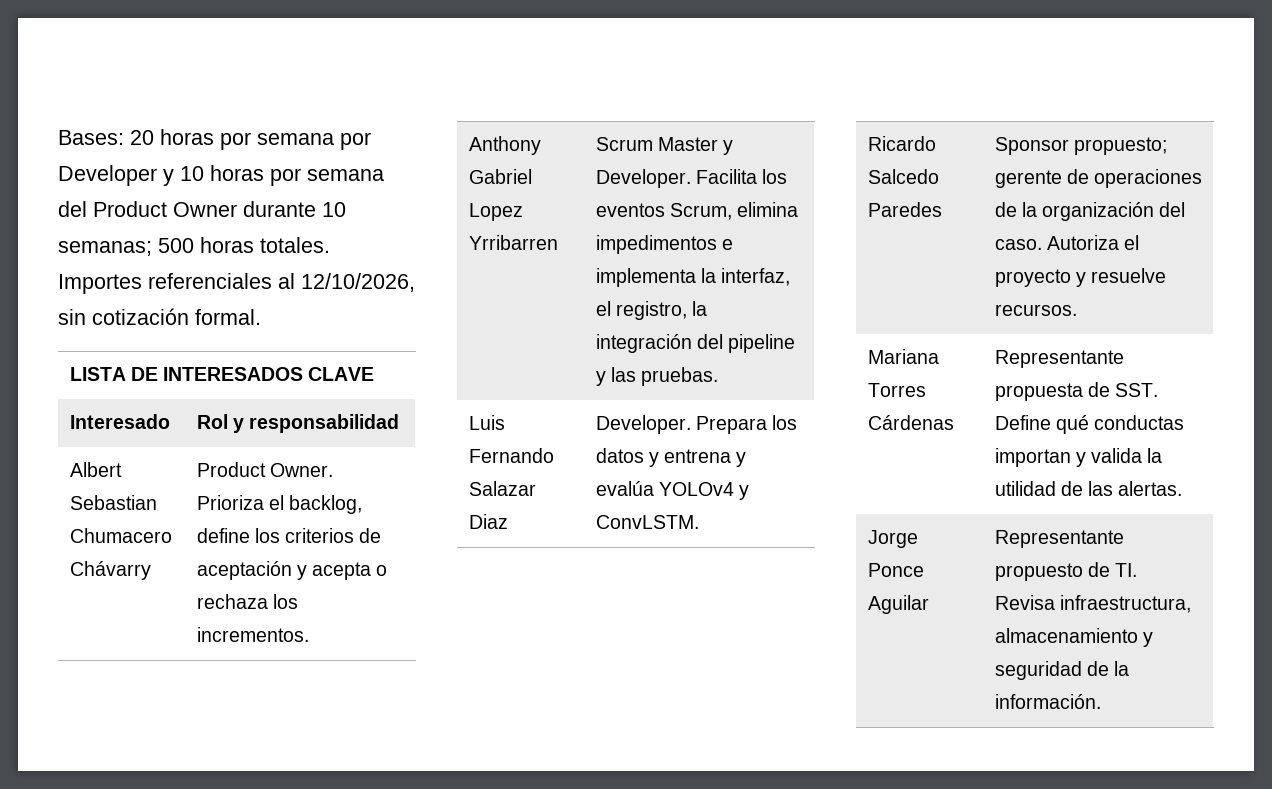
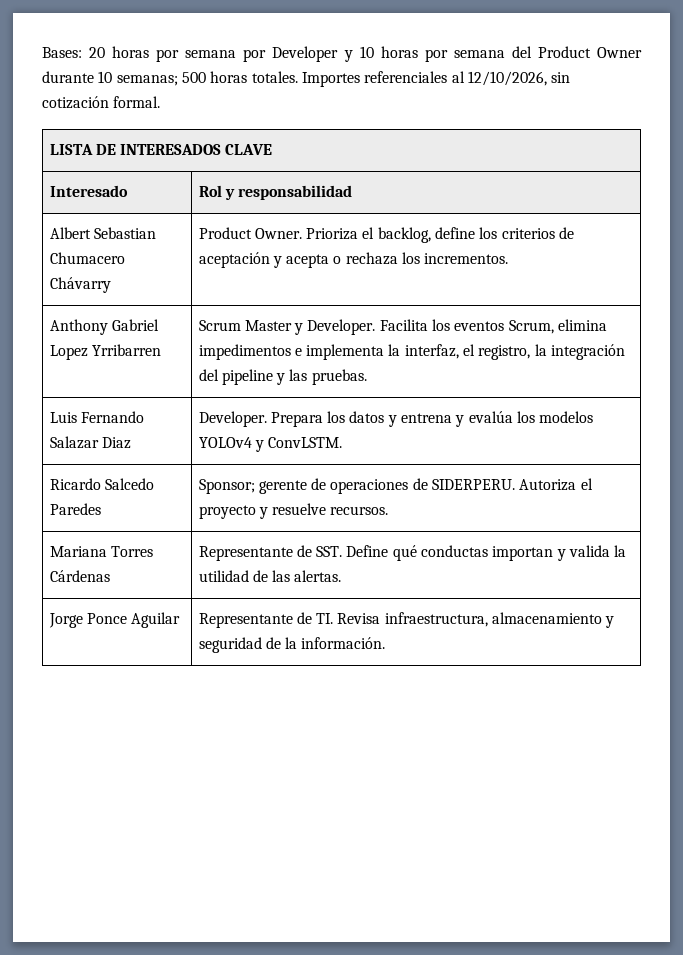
- Luis Fernando Salazar Diaz | Developer. Prepara los datos y entrena y evalúa YOLOv4 y ConvLSTM.
+ Luis Fernando Salazar Diaz | Developer. Prepara los datos y entrena y evalúa los modelos YOLOv4 y ConvLSTM.
- Ricardo Salcedo Paredes | Sponsor propuesto; gerente de operaciones de la organización del caso. Autoriza el proyecto y resuelve recursos.
+ Ricardo Salcedo Paredes | Sponsor; gerente de operaciones de SIDERPERU. Autoriza el proyecto y resuelve recursos.
- Mariana Torres Cárdenas | Representante propuesta de SST. Define qué conductas importan y valida la utilidad de las alertas.
+ Mariana Torres Cárdenas | Representante de SST. Define qué conductas importan y valida la utilidad de las alertas.
- Jorge Ponce Aguilar | Representante propuesto de TI. Revisa infraestructura, almacenamiento y seguridad de la información.
+ Jorge Ponce Aguilar | Representante de TI. Revisa infraestructura, almacenamiento y seguridad de la información.

